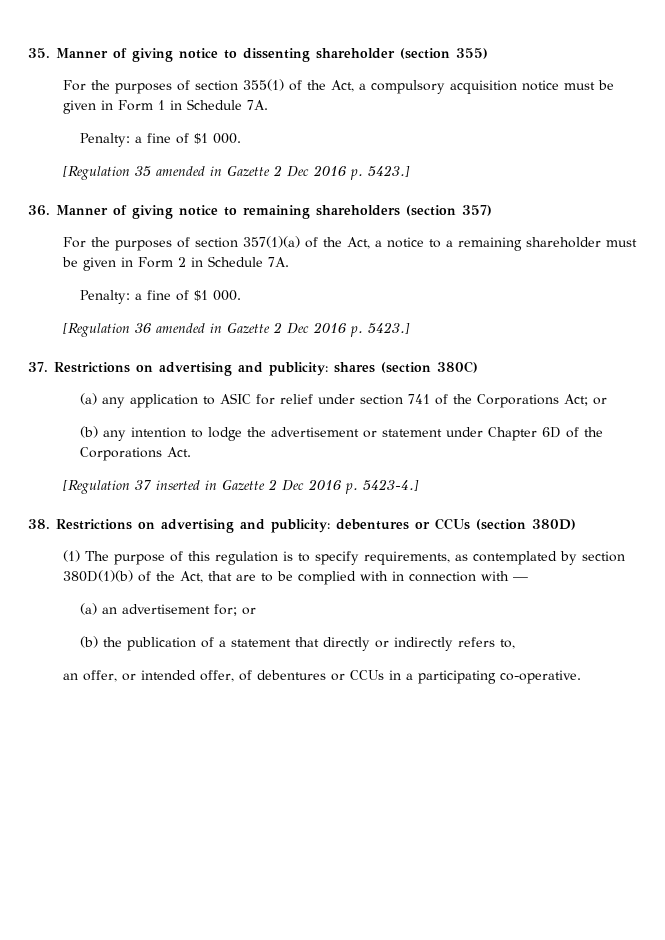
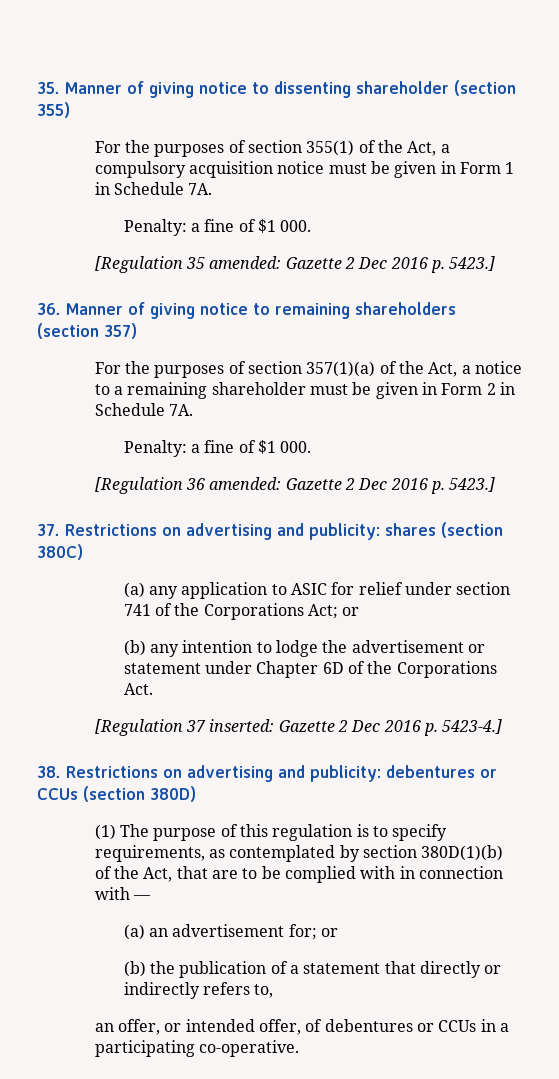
- [Regulation 35 amended in Gazette 2 Dec 2016 p. 5423.]
+ [Regulation 35 amended: Gazette 2 Dec 2016 p. 5423.]
- [Regulation 36 amended in Gazette 2 Dec 2016 p. 5423.]
+ [Regulation 36 amended: Gazette 2 Dec 2016 p. 5423.]
- [Regulation 37 inserted in Gazette 2 Dec 2016 p. 5423-4.]
+ [Regulation 37 inserted: Gazette 2 Dec 2016 p. 5423-4.]

